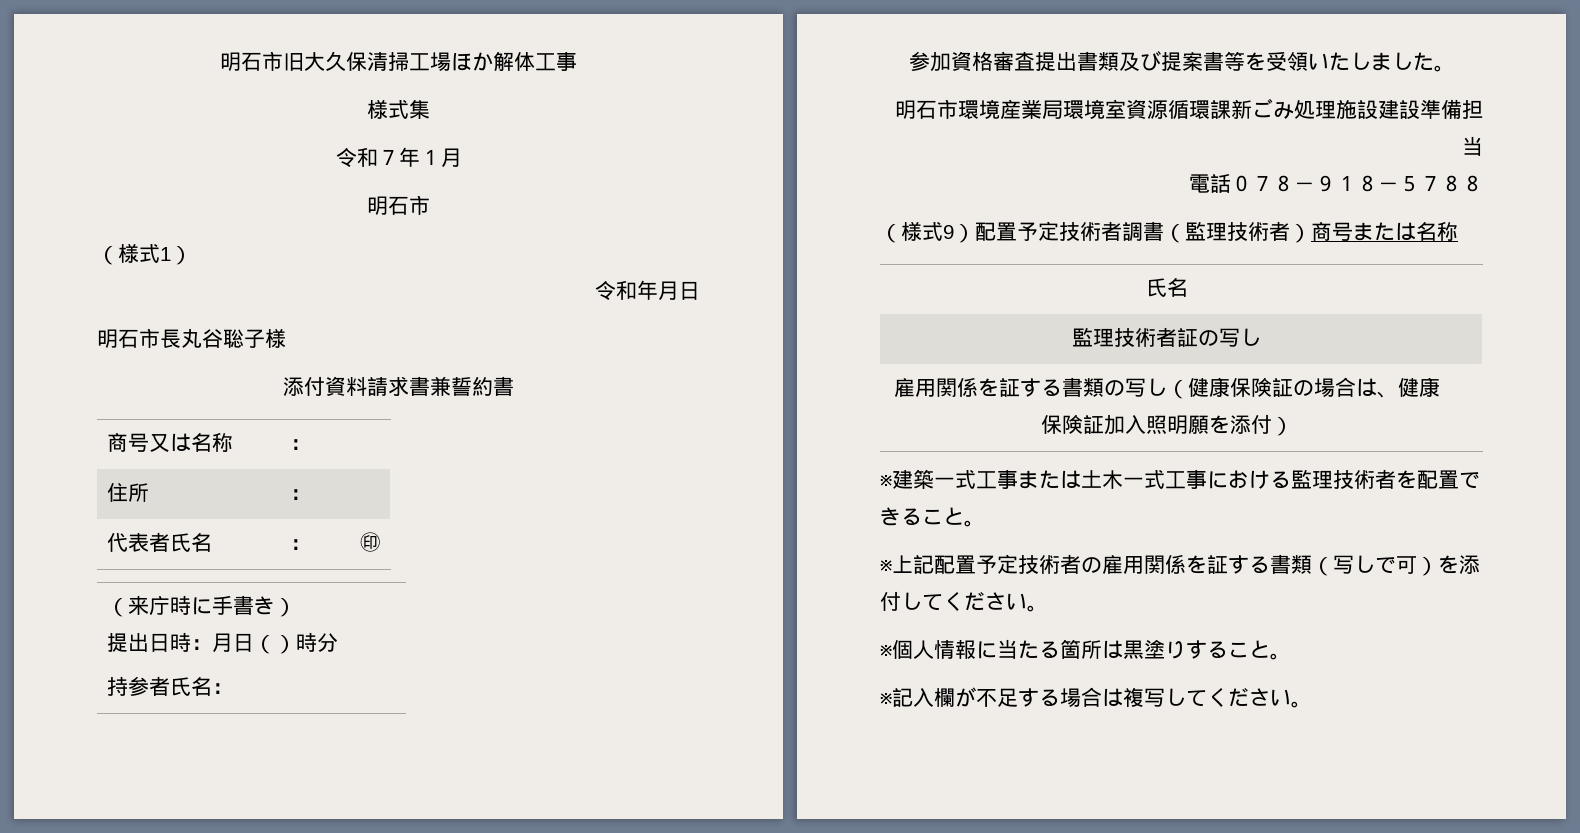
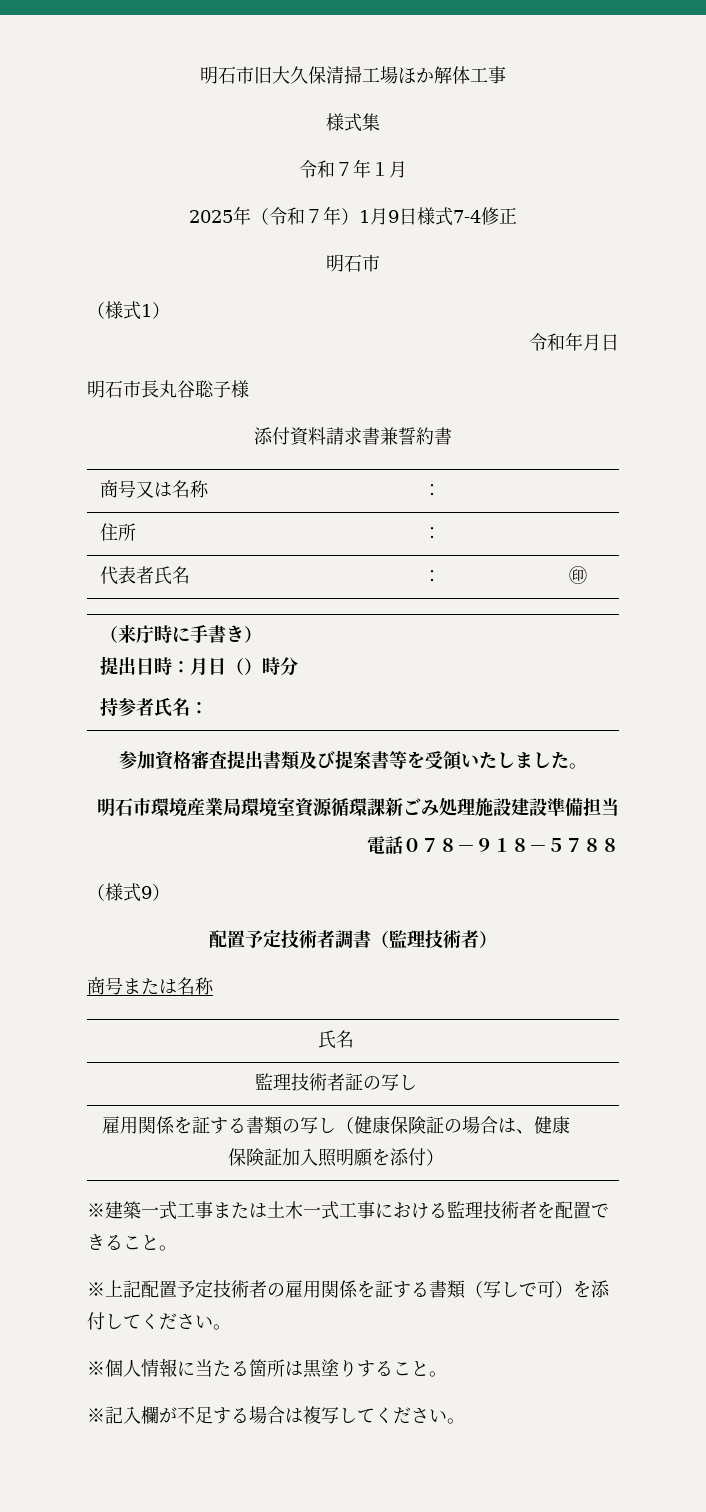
+ 2025年（令和７年）1月9日様式7-4修正
- （様式9）配置予定技術者調書（監理技術者）商号または名称
+ （様式9）
+ 配置予定技術者調書（監理技術者）
+ 商号または名称

